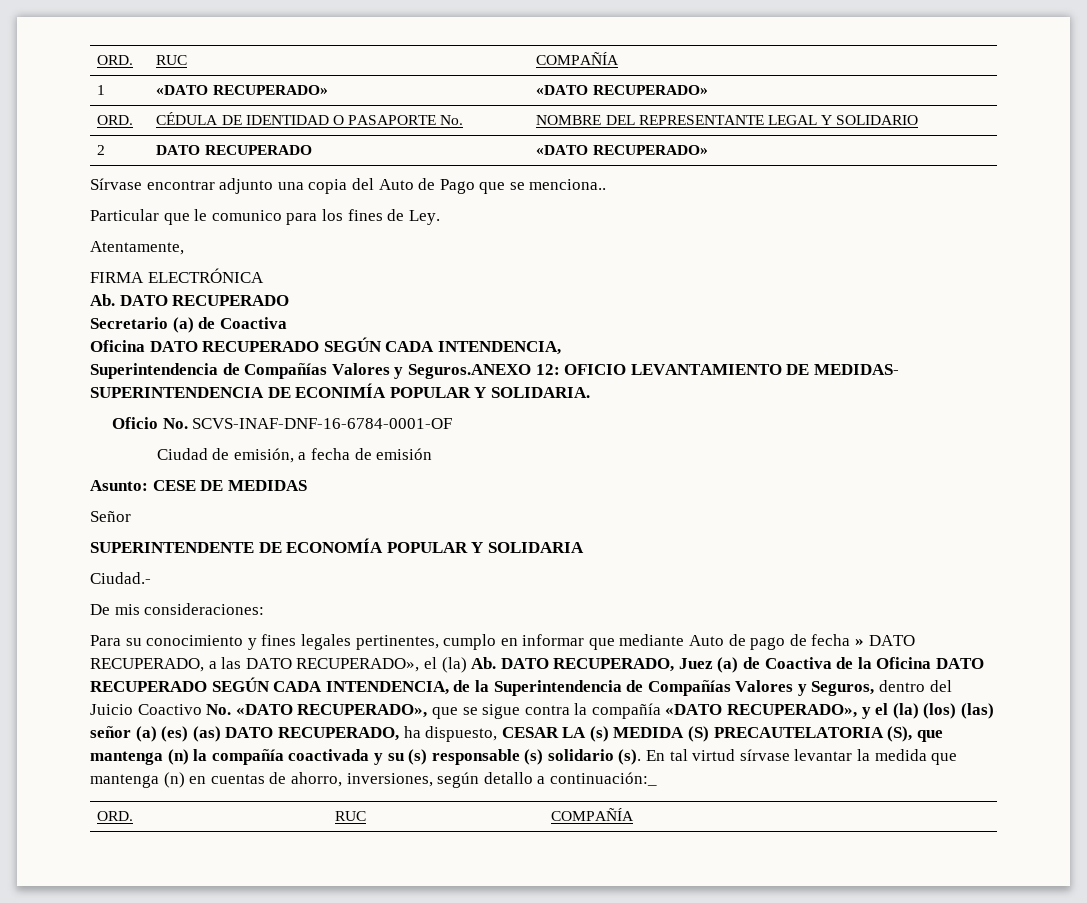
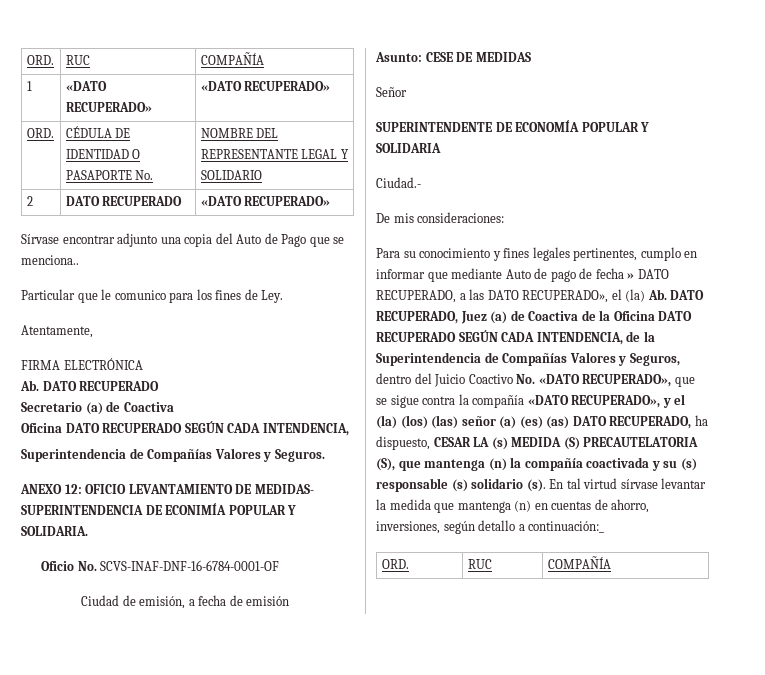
- Superintendencia de Compañías Valores y Seguros.ANEXO 12: OFICIO LEVANTAMIENTO DE MEDIDAS- SUPERINTENDENCIA DE ECONIMÍA POPULAR Y SOLIDARIA.
+ Superintendencia de Compañías Valores y Seguros.
+ ANEXO 12: OFICIO LEVANTAMIENTO DE MEDIDAS- SUPERINTENDENCIA DE ECONIMÍA POPULAR Y SOLIDARIA.

